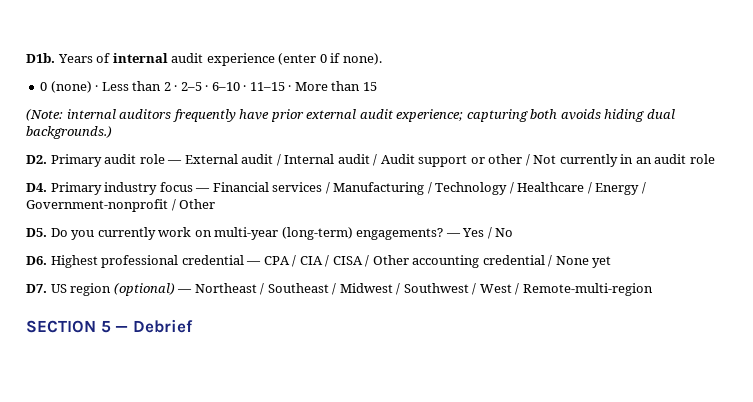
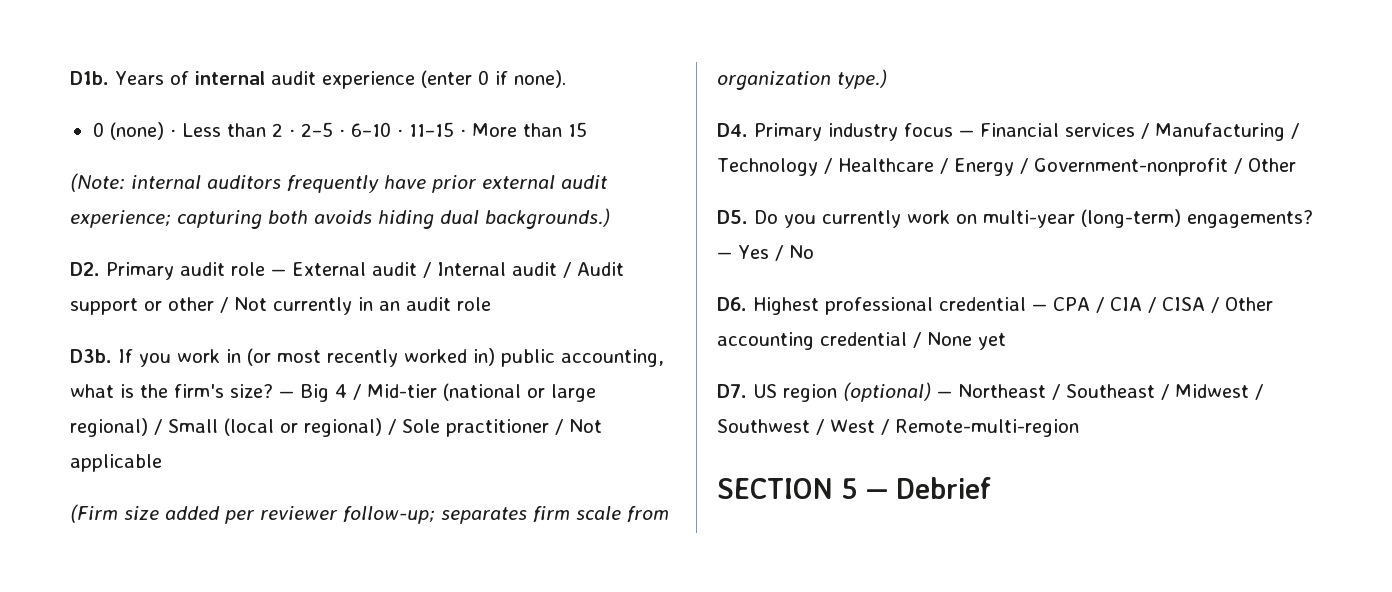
+ D3b. If you work in (or most recently worked in) public accounting, what is the firm's size? — Big 4 / Mid-tier (national or large regional) / Small (local or regional) / Sole practitioner / Not applicable
+ (Firm size added per reviewer follow-up; separates firm scale from organization type.)

